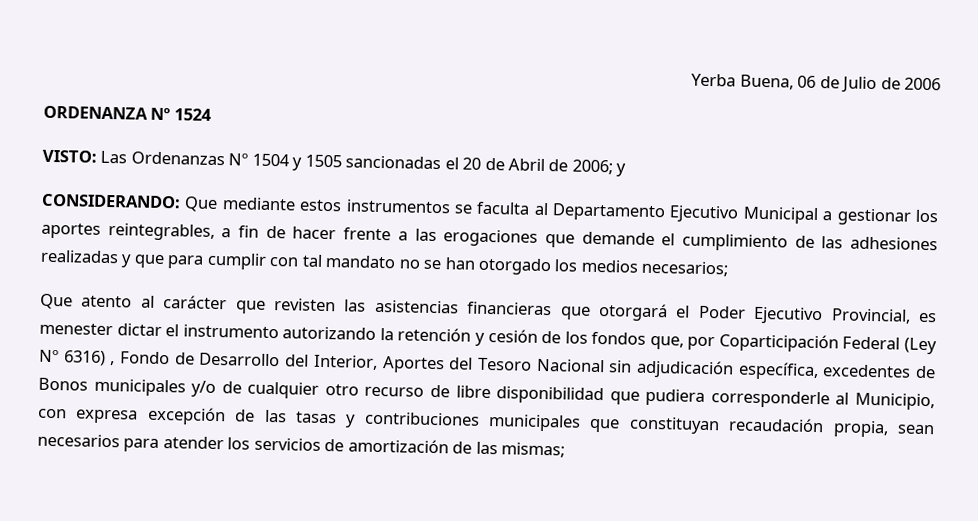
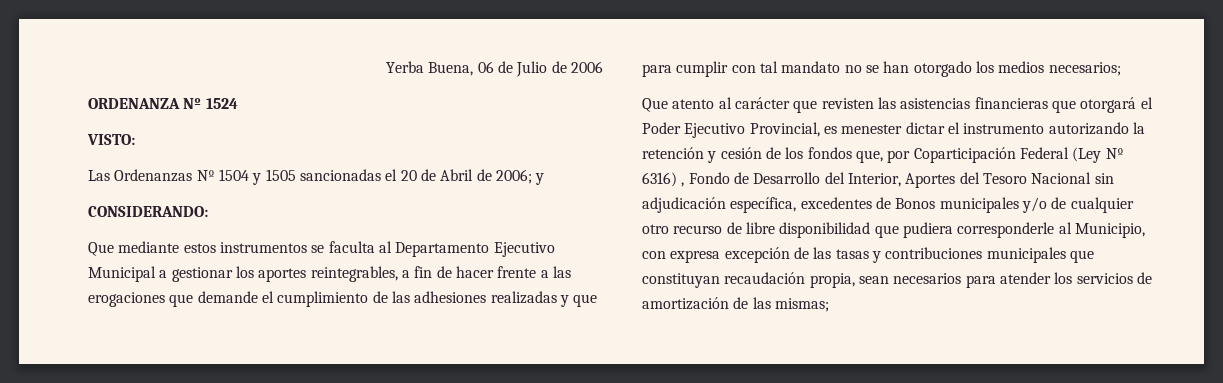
- VISTO: Las Ordenanzas Nº 1504 y 1505 sancionadas el 20 de Abril de 2006; y
+ VISTO:
+ Las Ordenanzas Nº 1504 y 1505 sancionadas el 20 de Abril de 2006; y
- CONSIDERANDO: Que mediante estos instrumentos se faculta al Departamento Ejecutivo Municipal a gestionar los aportes reintegrables, a fin de hacer frente a las erogaciones que demande el cumplimiento de las adhesiones realizadas y que para cumplir con tal mandato no se han otorgado los medios necesarios;
+ CONSIDERANDO:
+ Que mediante estos instrumentos se faculta al Departamento Ejecutivo Municipal a gestionar los aportes reintegrables, a fin de hacer frente a las erogaciones que demande el cumplimiento de las adhesiones realizadas y que para cumplir con tal mandato no se han otorgado los medios necesarios;

